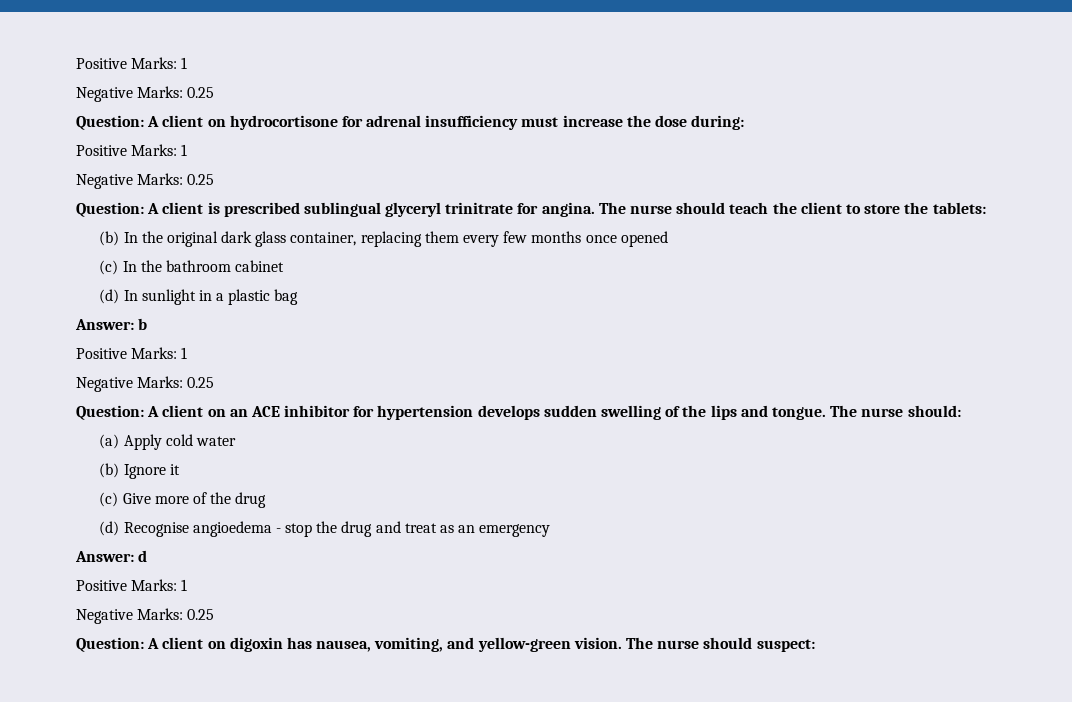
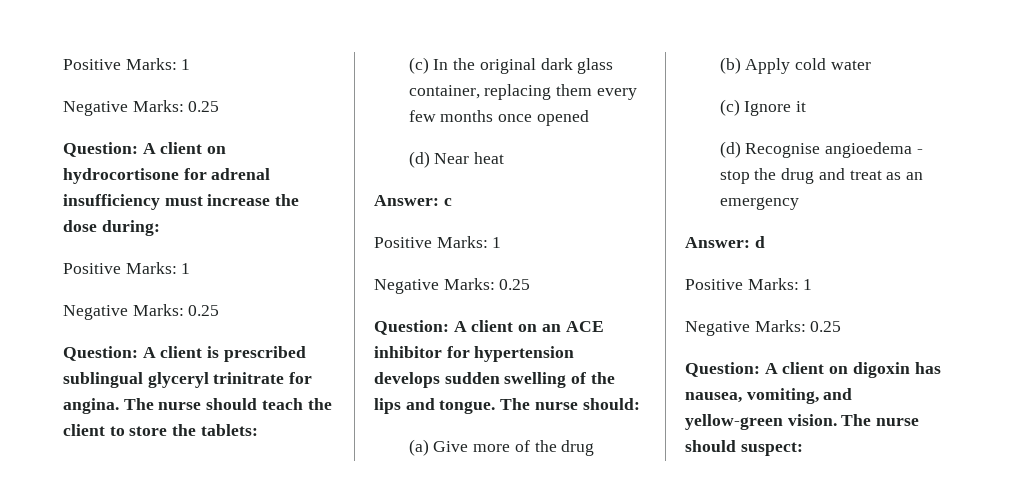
- (b) In the original dark glass container, replacing them every few months once opened
+ (c) In the original dark glass container, replacing them every few months once opened
- (c) In the bathroom cabinet
- (d) In sunlight in a plastic bag
- Answer: b
+ (d) Near heat
+ Answer: c
- (a) Apply cold water
- (b) Ignore it
- (c) Give more of the drug
+ (a) Give more of the drug
+ (b) Apply cold water
+ (c) Ignore it

